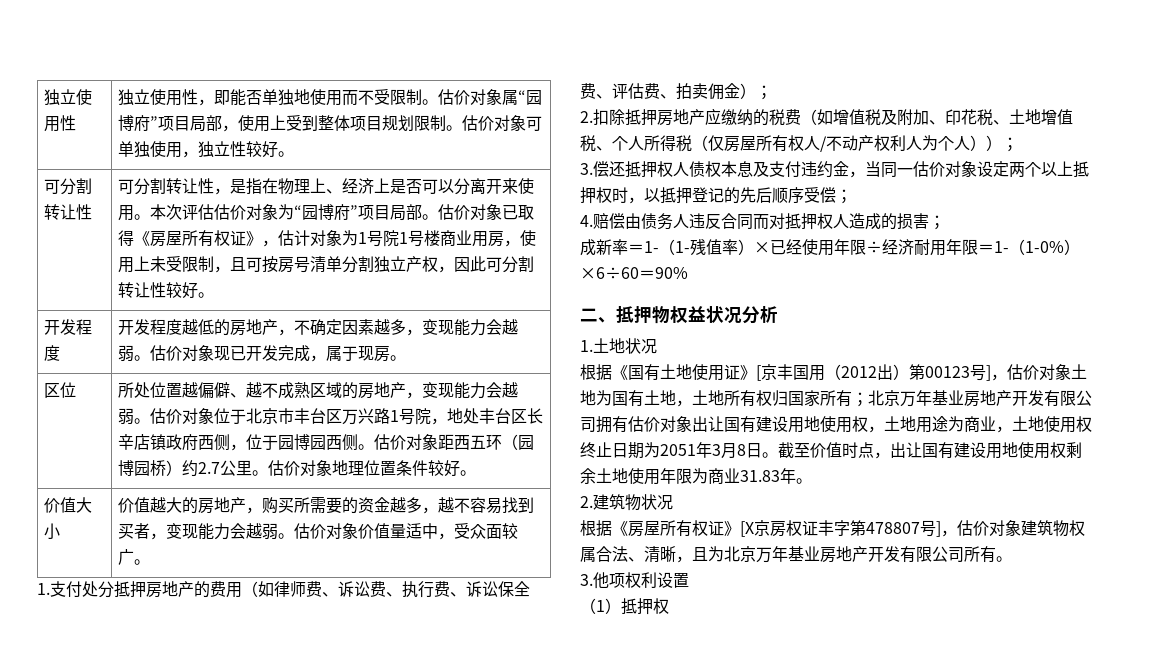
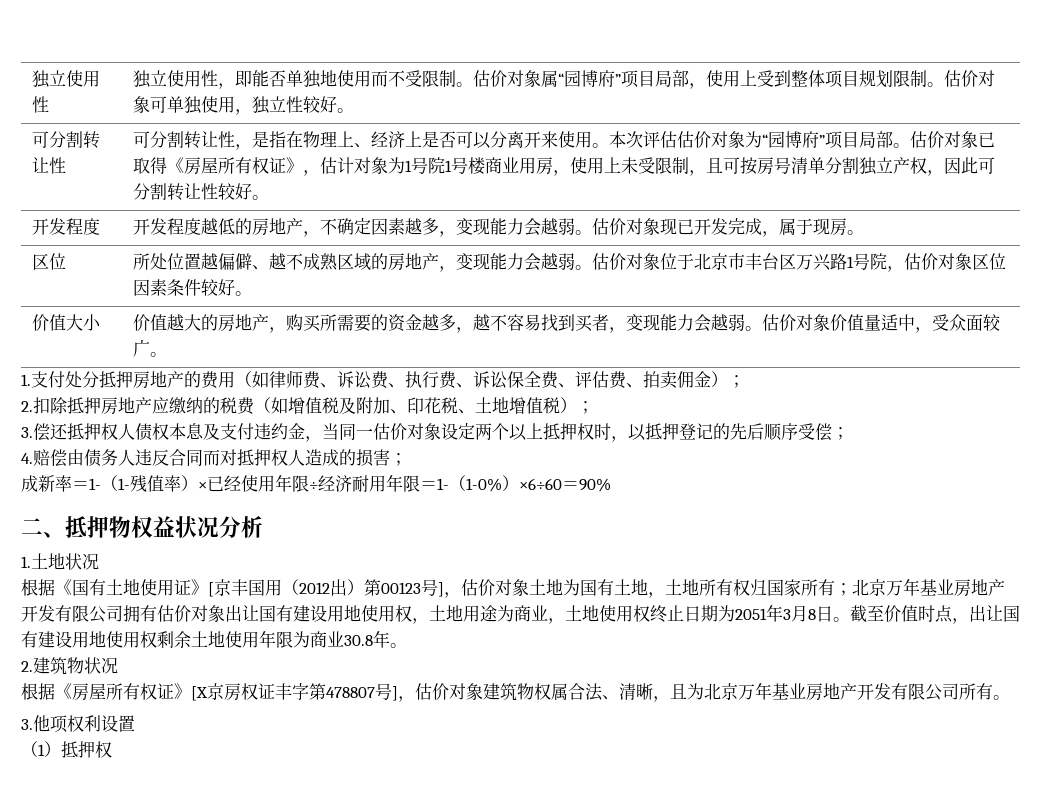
- 估价对象位于北京市丰台区万兴路1号院，地处丰台区长辛店镇政府西侧，位于园博园西侧。估价对象距西五环（园博园桥）约2.7公里。估价对象地理位置条件较好。
+ 估价对象位于北京市丰台区万兴路1号院，估价对象区位因素条件较好。
- 2.扣除抵押房地产应缴纳的税费（如增值税及附加、印花税、土地增值税、个人所得税（仅房屋所有权人/不动产权利人为个人））；
+ 2.扣除抵押房地产应缴纳的税费（如增值税及附加、印花税、土地增值税）；
- 截至价值时点，出让国有建设用地使用权剩余土地使用年限为商业31.83年。
+ 截至价值时点，出让国有建设用地使用权剩余土地使用年限为商业30.8年。

